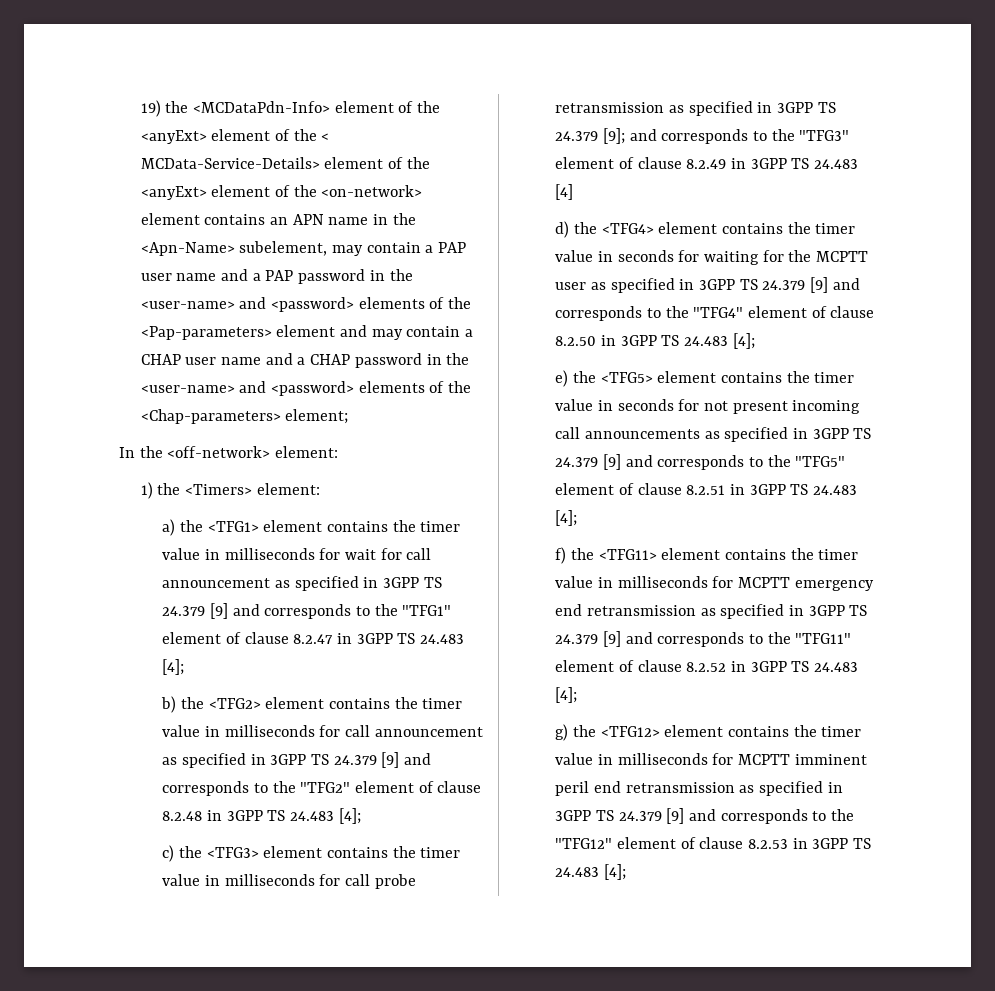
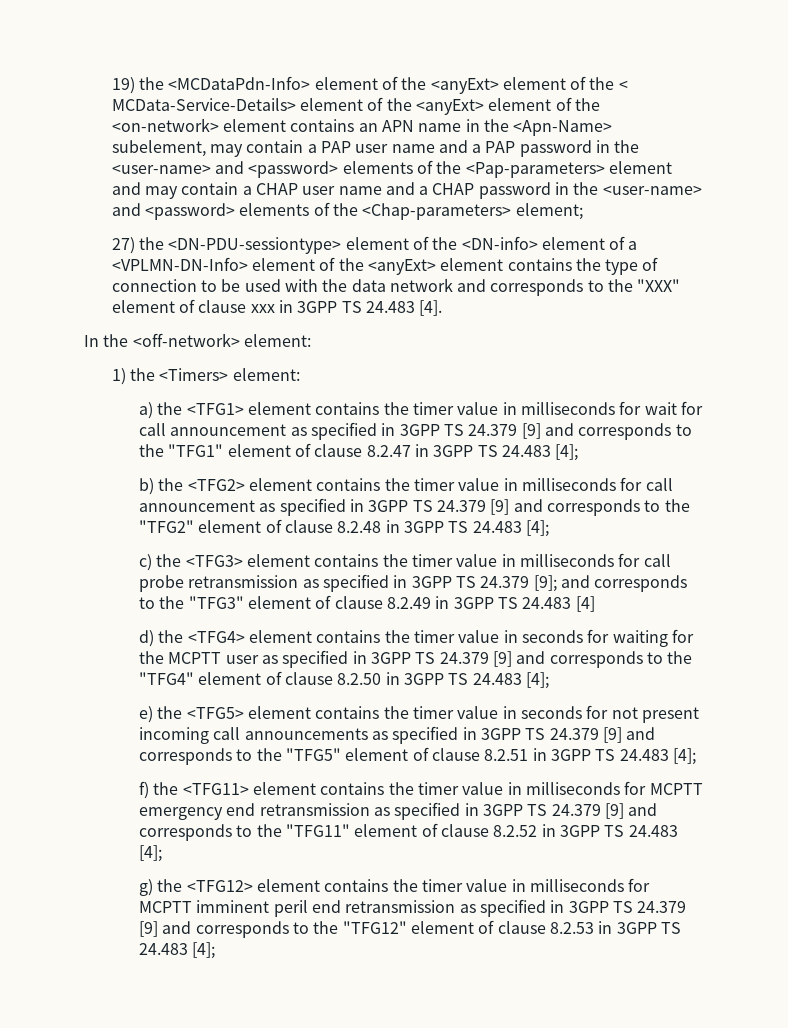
+ 27) the <DN-PDU-sessiontype> element of the <DN-info> element of a <VPLMN-DN-Info> element of the <anyExt> element contains the type of connection to be used with the data network and corresponds to the "XXX" element of clause xxx in 3GPP TS 24.483 [4].

